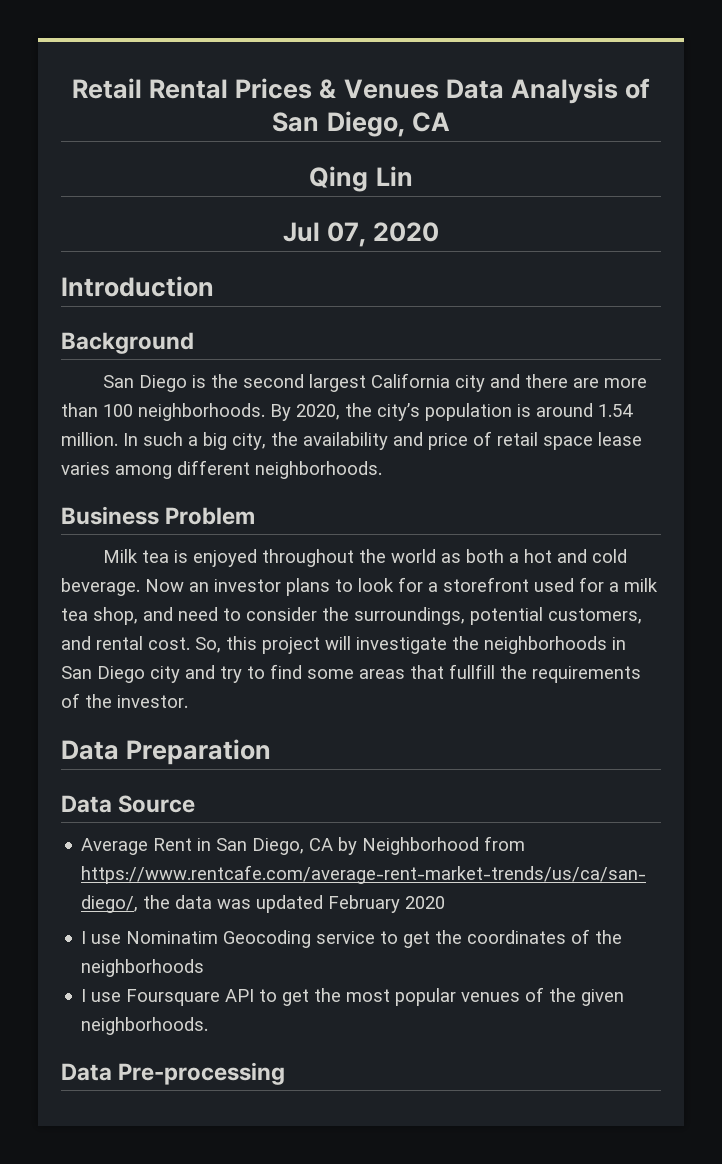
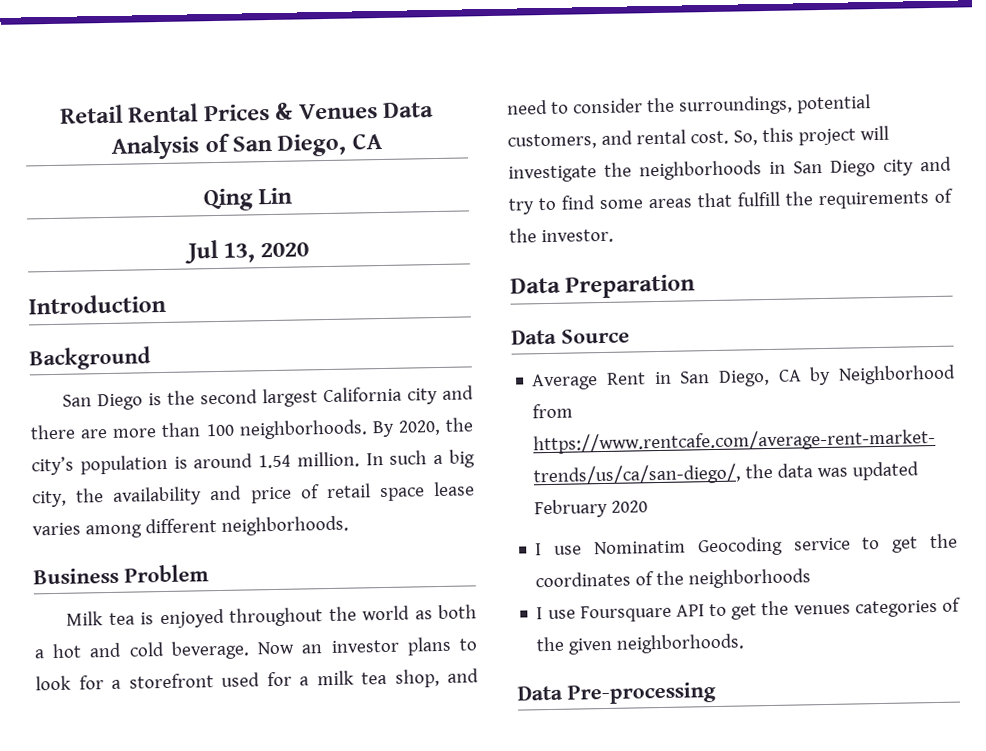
- Jul 07, 2020
+ Jul 13, 2020
- So, this project will investigate the neighborhoods in San Diego city and try to find some areas that fullfill the requirements of the investor.
+ So, this project will investigate the neighborhoods in San Diego city and try to find some areas that fulfill the requirements of the investor.
- I use Foursquare API to get the most popular venues of the given neighborhoods.
+ I use Foursquare API to get the venues categories of the given neighborhoods.

